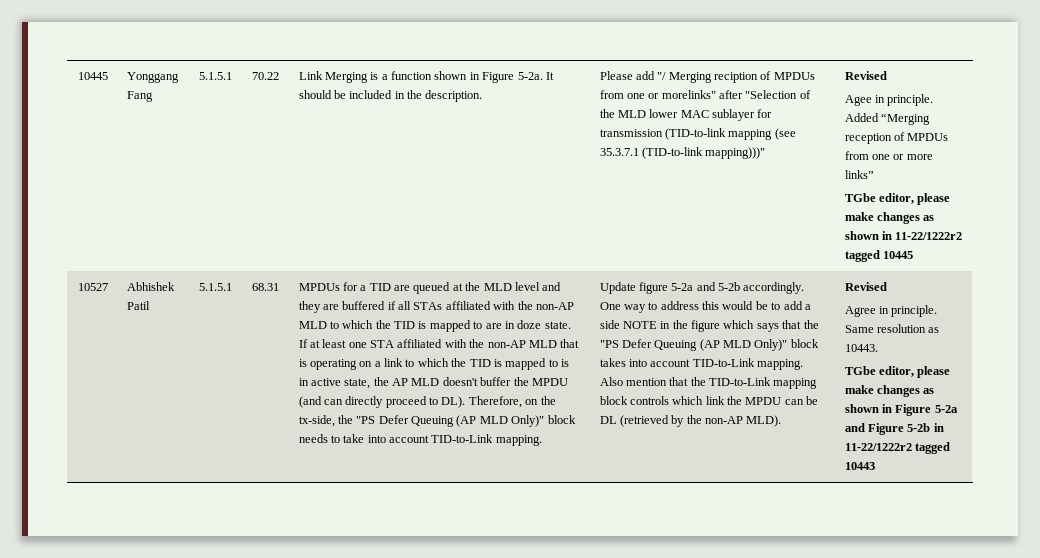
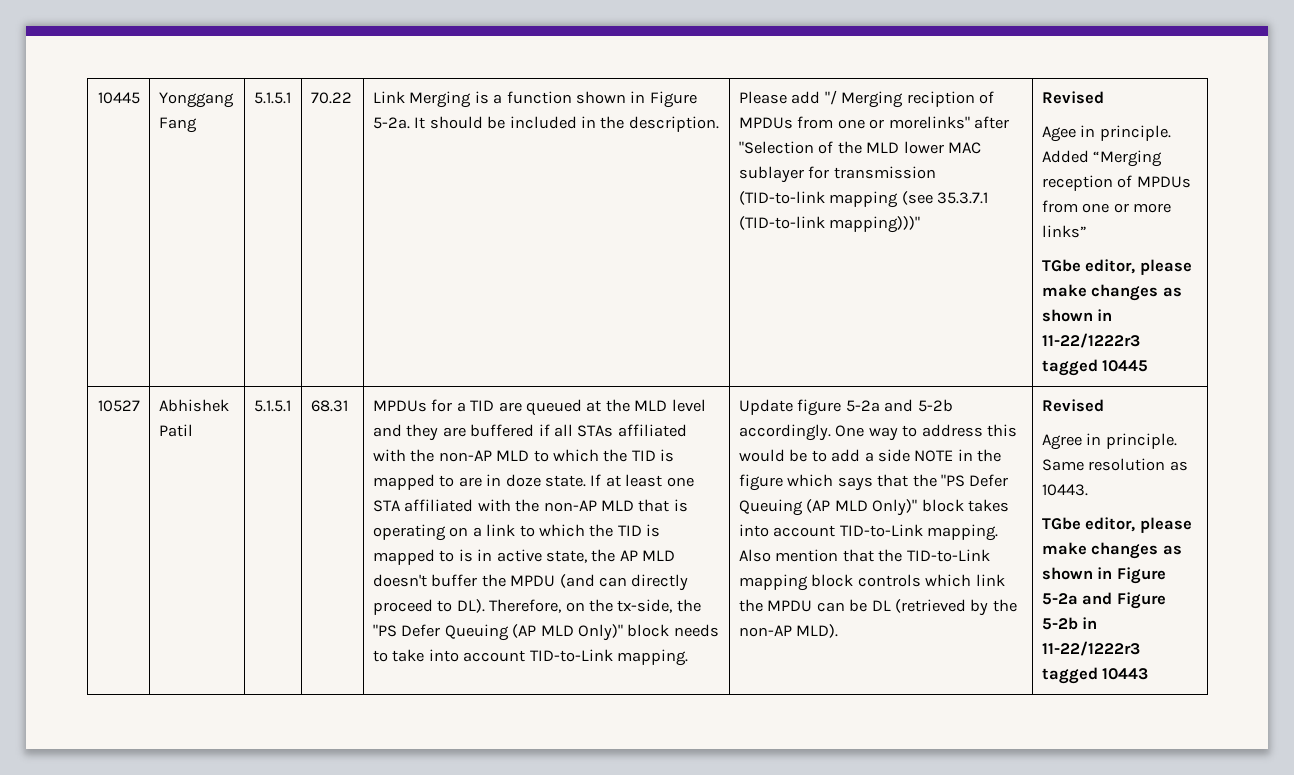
- TGbe editor, please make changes as shown in 11-22/1222r2 tagged 10445
+ TGbe editor, please make changes as shown in 11-22/1222r3 tagged 10445
- TGbe editor, please make changes as shown in Figure 5-2a and Figure 5-2b in 11-22/1222r2 tagged 10443
+ TGbe editor, please make changes as shown in Figure 5-2a and Figure 5-2b in 11-22/1222r3 tagged 10443

